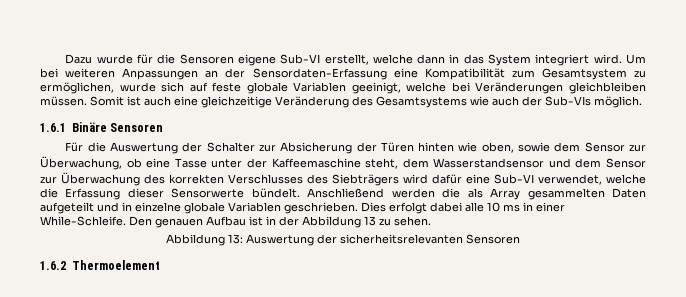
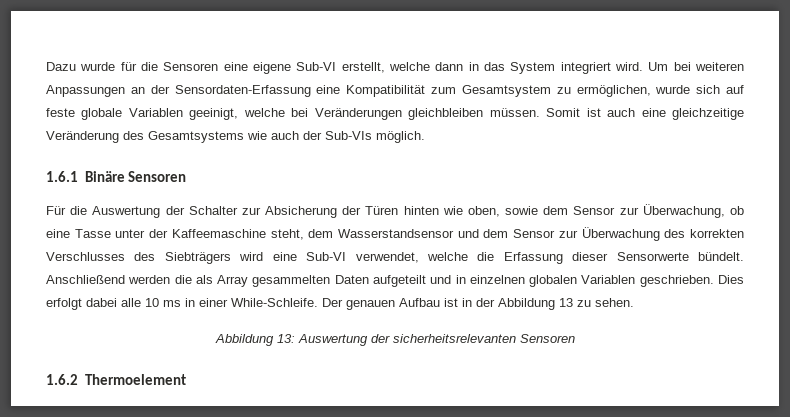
- Dazu wurde für die Sensoren eigene Sub-VI erstellt, welche dann in das System integriert wird.
+ Dazu wurde für die Sensoren eine eigene Sub-VI erstellt, welche dann in das System integriert wird.
- Für die Auswertung der Schalter zur Absicherung der Türen hinten wie oben, sowie dem Sensor zur Überwachung, ob eine Tasse unter der Kaffeemaschine steht, dem Wasserstandsensor und dem Sensor zur Überwachung des korrekten Verschlusses des Siebträgers wird dafür eine Sub-VI verwendet, welche die Erfassung dieser Sensorwerte bündelt.
+ Für die Auswertung der Schalter zur Absicherung der Türen hinten wie oben, sowie dem Sensor zur Überwachung, ob eine Tasse unter der Kaffeemaschine steht, dem Wasserstandsensor und dem Sensor zur Überwachung des korrekten Verschlusses des Siebträgers wird eine Sub-VI verwendet, welche die Erfassung dieser Sensorwerte bündelt.
- Anschließend werden die als Array gesammelten Daten aufgeteilt und in einzelne globale Variablen geschrieben.
+ Anschließend werden die als Array gesammelten Daten aufgeteilt und in einzelnen globalen Variablen geschrieben.
- Den genauen Aufbau ist in der Abbildung 13 zu sehen.
+ Der genauen Aufbau ist in der Abbildung 13 zu sehen.

